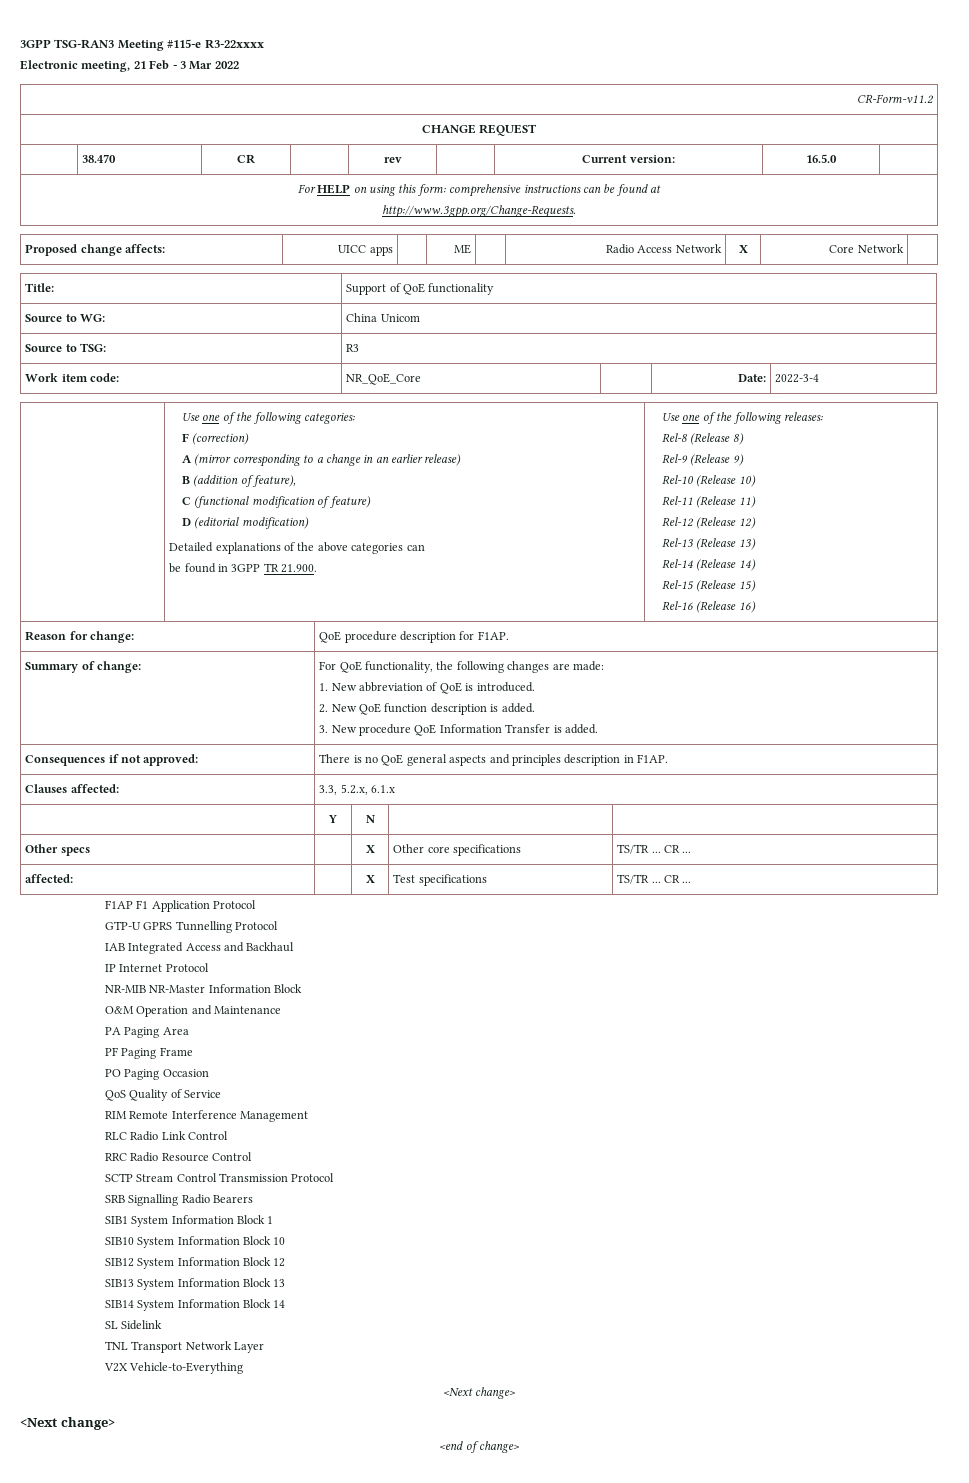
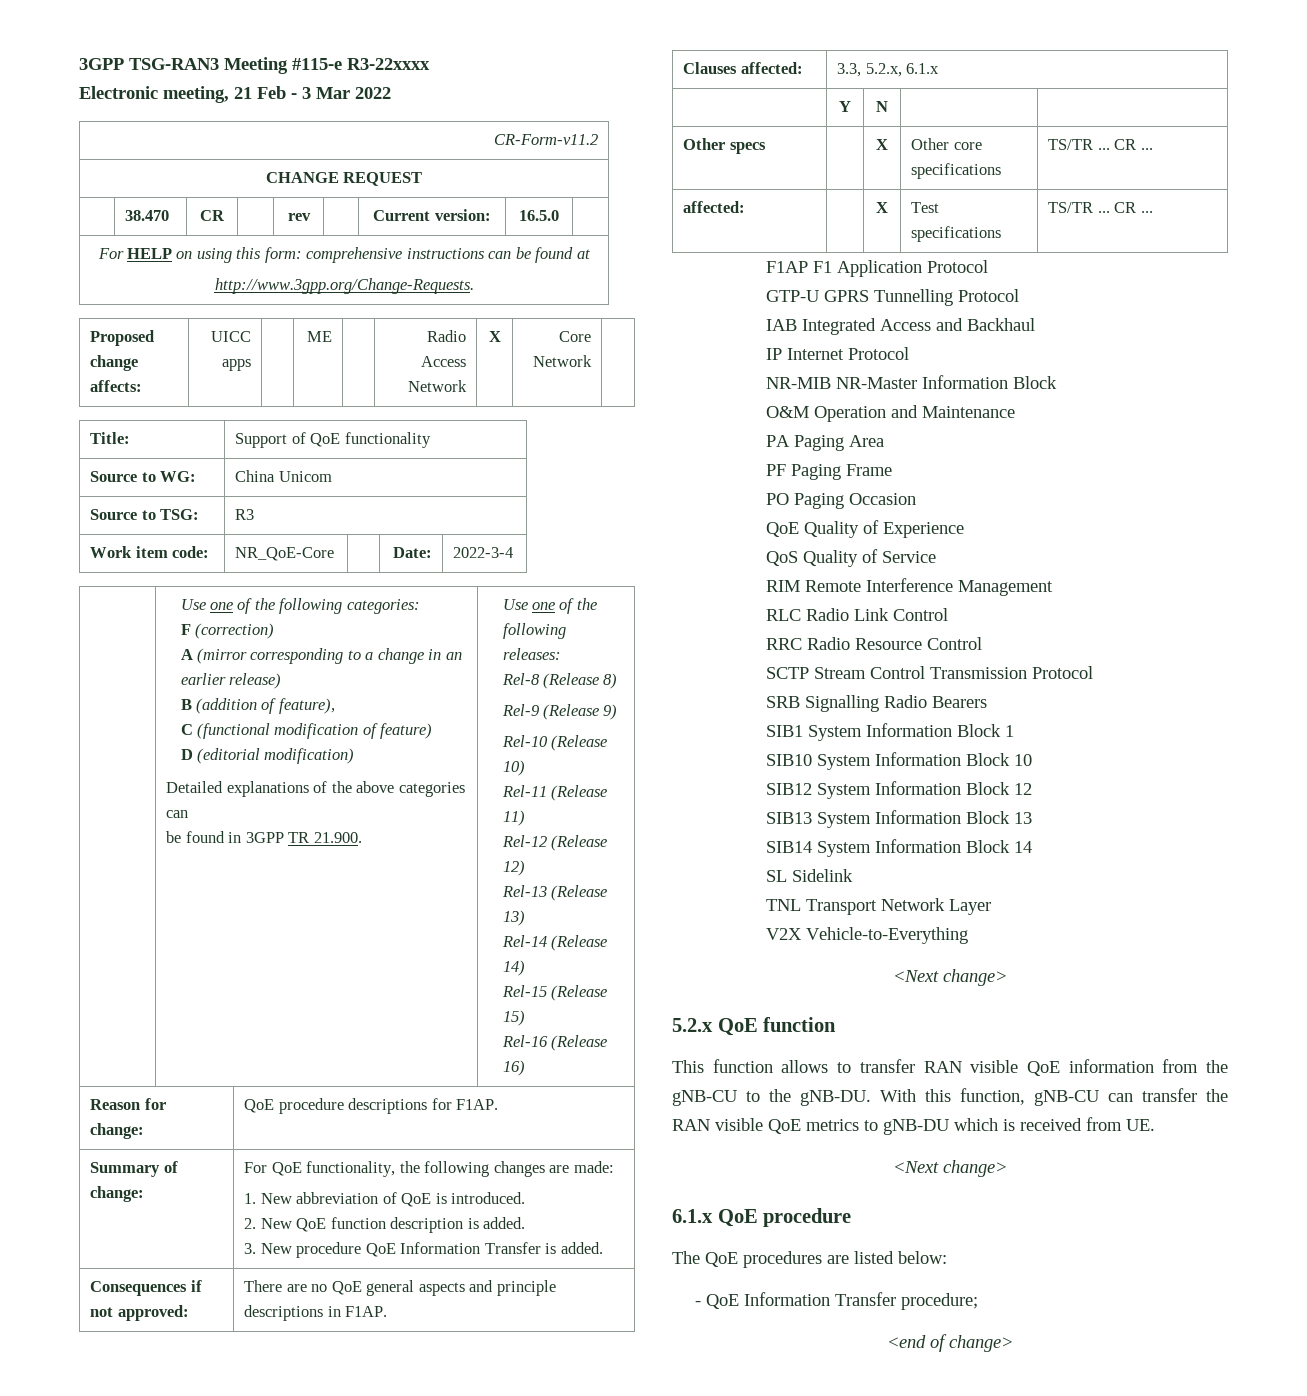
- Work item code: | NR_QoE_Core | | Date: | 2022-3-4
+ Work item code: | NR_QoE-Core | | Date: | 2022-3-4
- Reason for change: | QoE procedure description for F1AP.
+ Reason for change: | QoE procedure descriptions for F1AP.
- Consequences if not approved: | There is no QoE general aspects and principles description in F1AP.
+ Consequences if not approved: | There are no QoE general aspects and principle descriptions in F1AP.
+ QoE Quality of Experience
  V2X Vehicle-to-Everything
  <Next change>
+ 5.2.x QoE function
+ This function allows to transfer RAN visible QoE information from the gNB-CU to the gNB-DU. With this function, gNB-CU can transfer the RAN visible QoE metrics to gNB-DU which is received from UE.
  <Next change>
+ 6.1.x QoE procedure
+ The QoE procedures are listed below:
+ - QoE Information Transfer procedure;

